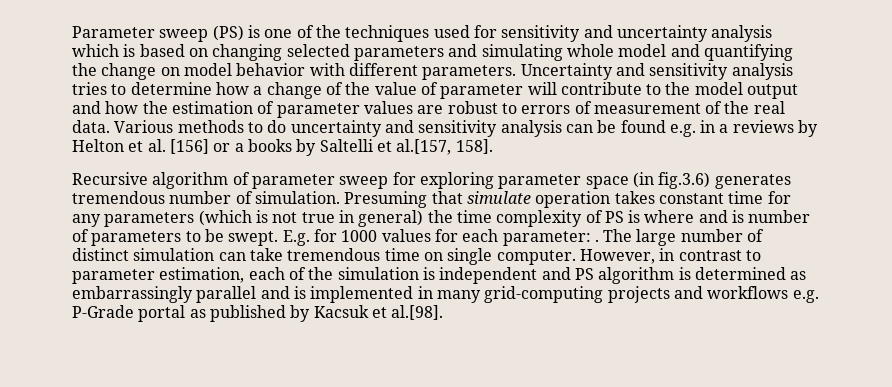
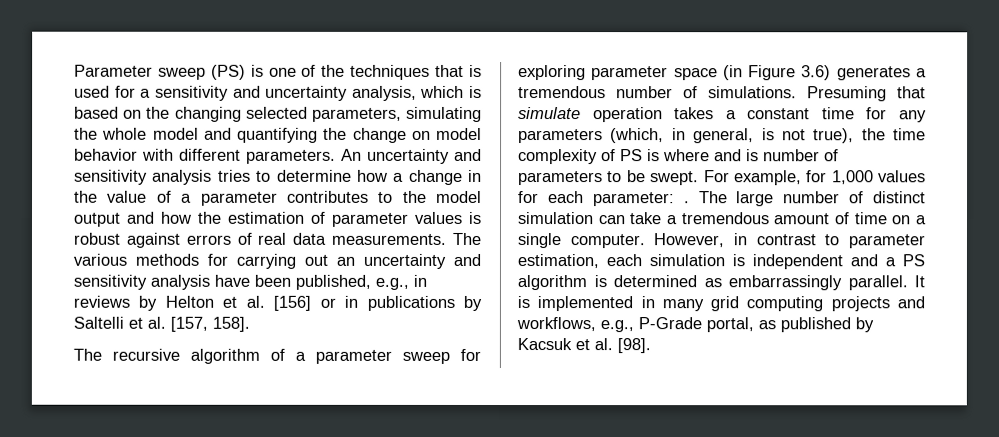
- Parameter sweep (PS) is one of the techniques used for sensitivity and uncertainty analysis which is based on changing selected parameters and simulating whole model and quantifying the change on model behavior with different parameters.
+ Parameter sweep (PS) is one of the techniques that is used for a sensitivity and uncertainty analysis, which is based on the changing selected parameters, simulating the whole model and quantifying the change on model behavior with different parameters.
- Uncertainty and sensitivity analysis tries to determine how a change of the value of parameter will contribute to the model output and how the estimation of parameter values are robust to errors of measurement of the real data. Various methods to do uncertainty and sensitivity analysis can be found e.g. in a reviews by Helton et al. [156] or a books by Saltelli et al.[157, 158].
+ An uncertainty and sensitivity analysis tries to determine how a change in the value of a parameter contributes to the model output and how the estimation of parameter values is robust against errors of real data measurements. The various methods for carrying out an uncertainty and sensitivity analysis have been published, e.g., in reviews by Helton et al. [156] or in publications by Saltelli et al. [157, 158].
- Recursive algorithm of parameter sweep for exploring parameter space (in fig.3.6) generates tremendous number of simulation.
+ The recursive algorithm of a parameter sweep for exploring parameter space (in Figure 3.6) generates a tremendous number of simulations.
- Presuming that simulate operation takes constant time for any parameters (which is not true in general) the time complexity of PS is where and is number of parameters to be swept.
+ Presuming that simulate operation takes a constant time for any parameters (which, in general, is not true), the time complexity of PS is where and is number of parameters to be swept.
- E.g. for 1000 values for each parameter: .
+ For example, for 1,000 values for each parameter: .
- The large number of distinct simulation can take tremendous time on single computer.
+ The large number of distinct simulation can take a tremendous amount of time on a single computer.
- However, in contrast to parameter estimation, each of the simulation is independent and PS algorithm is determined as embarrassingly parallel and is implemented in many grid-computing projects and workflows e.g. P-Grade portal as published by Kacsuk et al.[98].
+ However, in contrast to parameter estimation, each simulation is independent and a PS algorithm is determined as embarrassingly parallel. It is implemented in many grid computing projects and workflows, e.g., P-Grade portal, as published by Kacsuk et al. [98].

